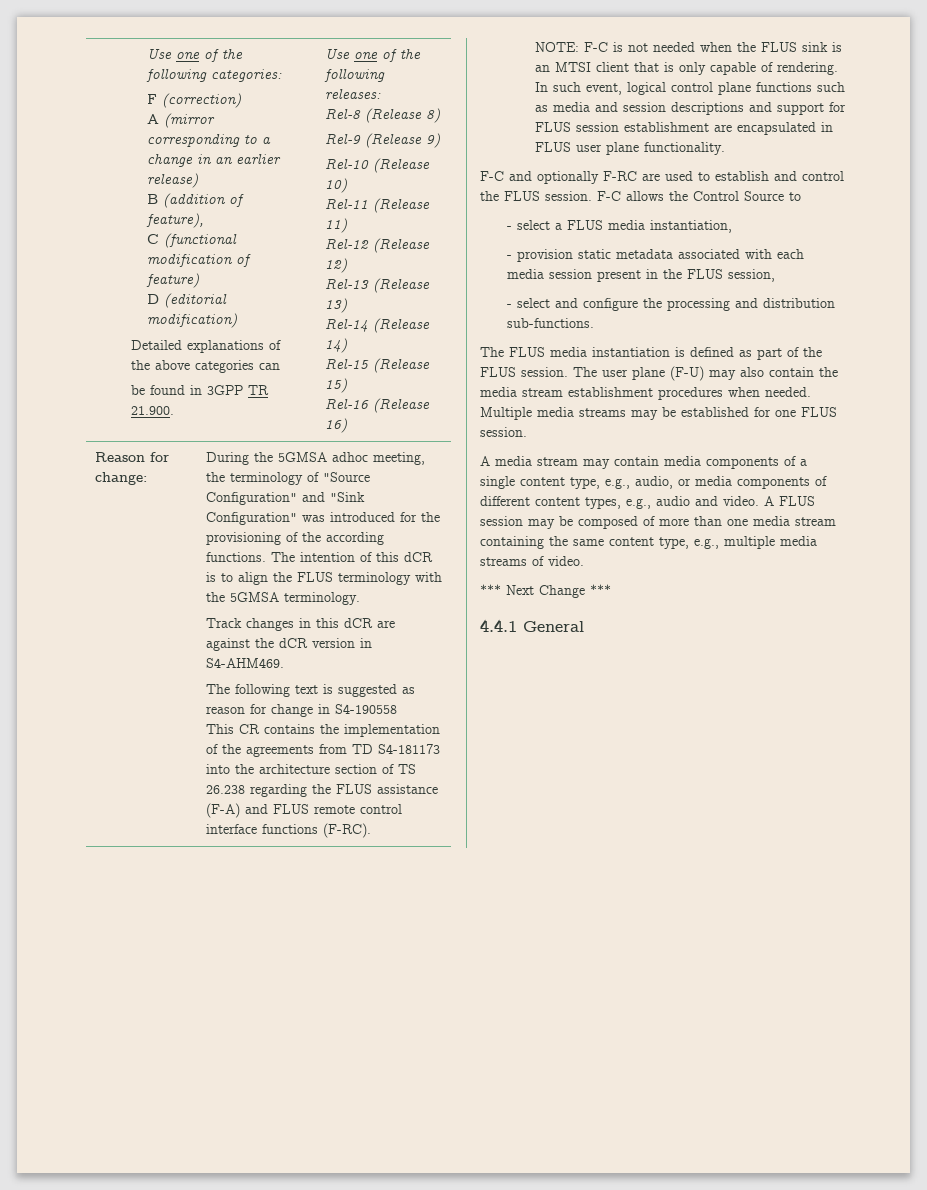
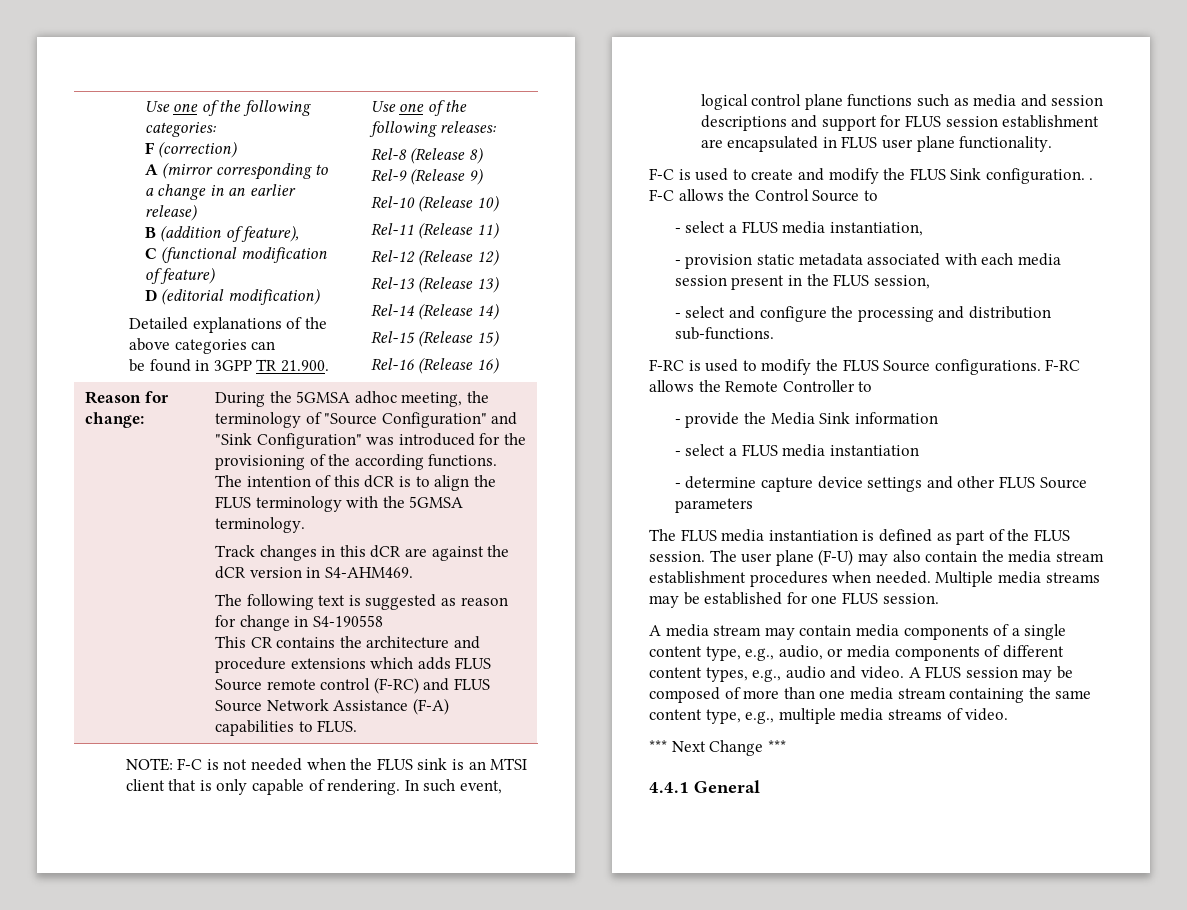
- This CR contains the implementation of the agreements from TD S4-181173 into the architecture section of TS 26.238 regarding the FLUS assistance (F-A) and FLUS remote control interface functions (F-RC).
+ This CR contains the architecture and procedure extensions which adds FLUS Source remote control (F-RC) and FLUS Source Network Assistance (F-A) capabilities to FLUS.
- F-C and optionally F-RC are used to establish and control the FLUS session.
+ F-C is used to create and modify the FLUS Sink configuration. .
+ F-RC is used to modify the FLUS Source configurations. F-RC allows the Remote Controller to
+ - provide the Media Sink information
+ - select a FLUS media instantiation
+ - determine capture device settings and other FLUS Source parameters

